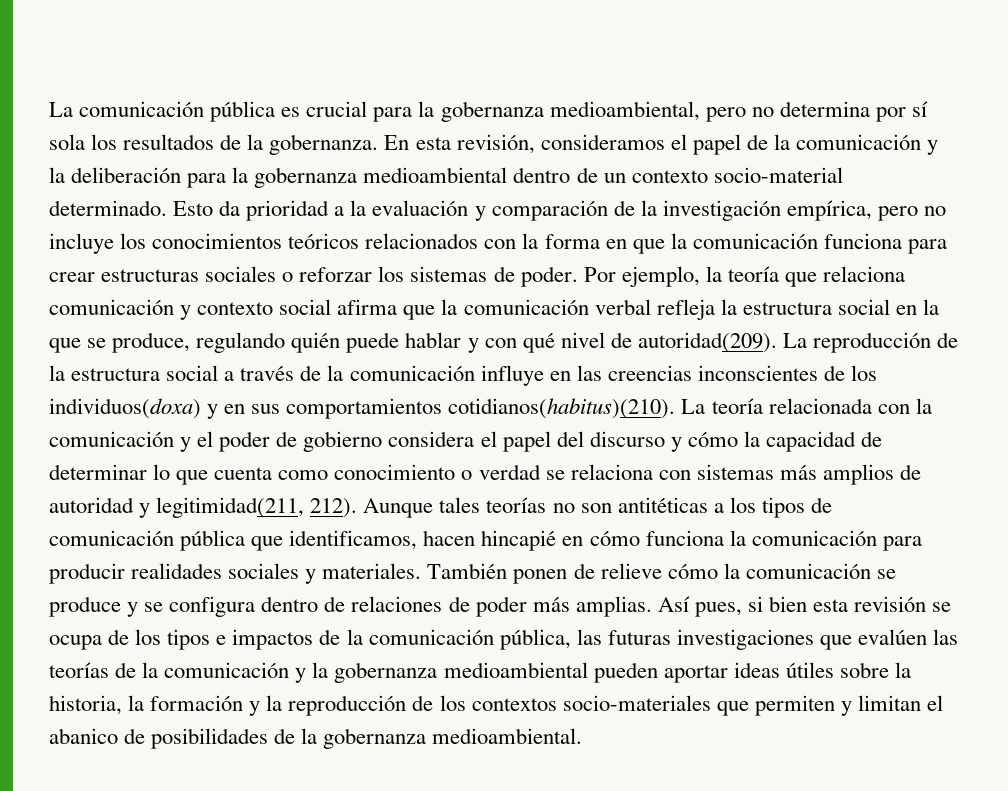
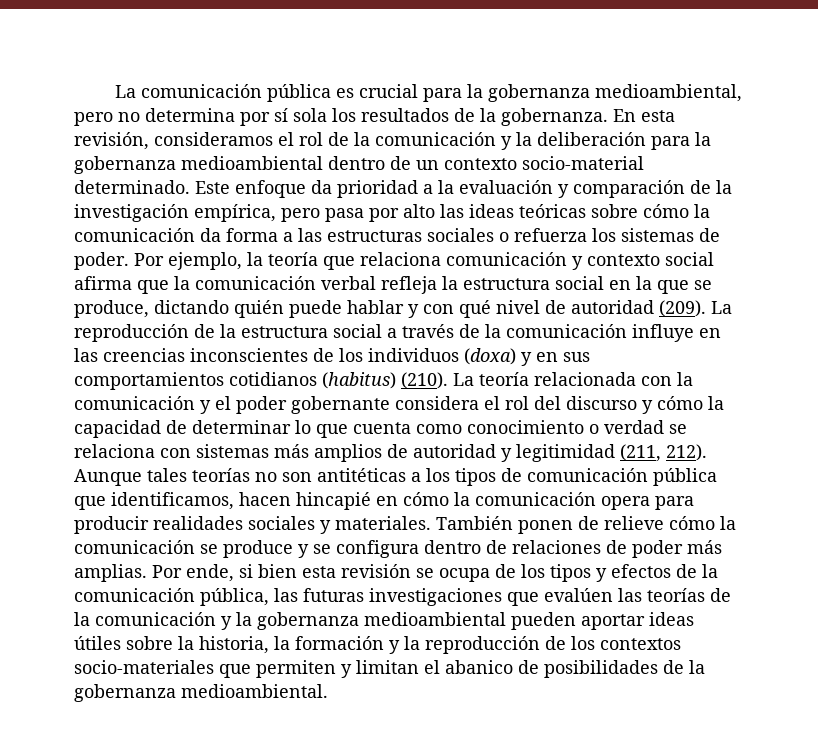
- En esta revisión, consideramos el papel de la comunicación y la deliberación para la gobernanza medioambiental dentro de un contexto socio-material determinado.
+ En esta revisión, consideramos el rol de la comunicación y la deliberación para la gobernanza medioambiental dentro de un contexto socio-material determinado.
- Esto da prioridad a la evaluación y comparación de la investigación empírica, pero no incluye los conocimientos teóricos relacionados con la forma en que la comunicación funciona para crear estructuras sociales o reforzar los sistemas de poder.
+ Este enfoque da prioridad a la evaluación y comparación de la investigación empírica, pero pasa por alto las ideas teóricas sobre cómo la comunicación da forma a las estructuras sociales o refuerza los sistemas de poder.
- Por ejemplo, la teoría que relaciona comunicación y contexto social afirma que la comunicación verbal refleja la estructura social en la que se produce, regulando quién puede hablar y con qué nivel de autoridad(209).
+ Por ejemplo, la teoría que relaciona comunicación y contexto social afirma que la comunicación verbal refleja la estructura social en la que se produce, dictando quién puede hablar y con qué nivel de autoridad (209).
- La reproducción de la estructura social a través de la comunicación influye en las creencias inconscientes de los individuos(doxa) y en sus comportamientos cotidianos(habitus)(210).
+ La reproducción de la estructura social a través de la comunicación influye en las creencias inconscientes de los individuos (doxa) y en sus comportamientos cotidianos (habitus) (210).
- La teoría relacionada con la comunicación y el poder de gobierno considera el papel del discurso y cómo la capacidad de determinar lo que cuenta como conocimiento o verdad se relaciona con sistemas más amplios de autoridad y legitimidad(211, 212).
+ La teoría relacionada con la comunicación y el poder gobernante considera el rol del discurso y cómo la capacidad de determinar lo que cuenta como conocimiento o verdad se relaciona con sistemas más amplios de autoridad y legitimidad (211, 212).
- Aunque tales teorías no son antitéticas a los tipos de comunicación pública que identificamos, hacen hincapié en cómo funciona la comunicación para producir realidades sociales y materiales.
+ Aunque tales teorías no son antitéticas a los tipos de comunicación pública que identificamos, hacen hincapié en cómo la comunicación opera para producir realidades sociales y materiales.
- Así pues, si bien esta revisión se ocupa de los tipos e impactos de la comunicación pública, las futuras investigaciones que evalúen las teorías de la comunicación y la gobernanza medioambiental pueden aportar ideas útiles sobre la historia, la formación y la reproducción de los contextos socio-materiales que permiten y limitan el abanico de posibilidades de la gobernanza medioambiental.
+ Por ende, si bien esta revisión se ocupa de los tipos y efectos de la comunicación pública, las futuras investigaciones que evalúen las teorías de la comunicación y la gobernanza medioambiental pueden aportar ideas útiles sobre la historia, la formación y la reproducción de los contextos socio-materiales que permiten y limitan el abanico de posibilidades de la gobernanza medioambiental.

